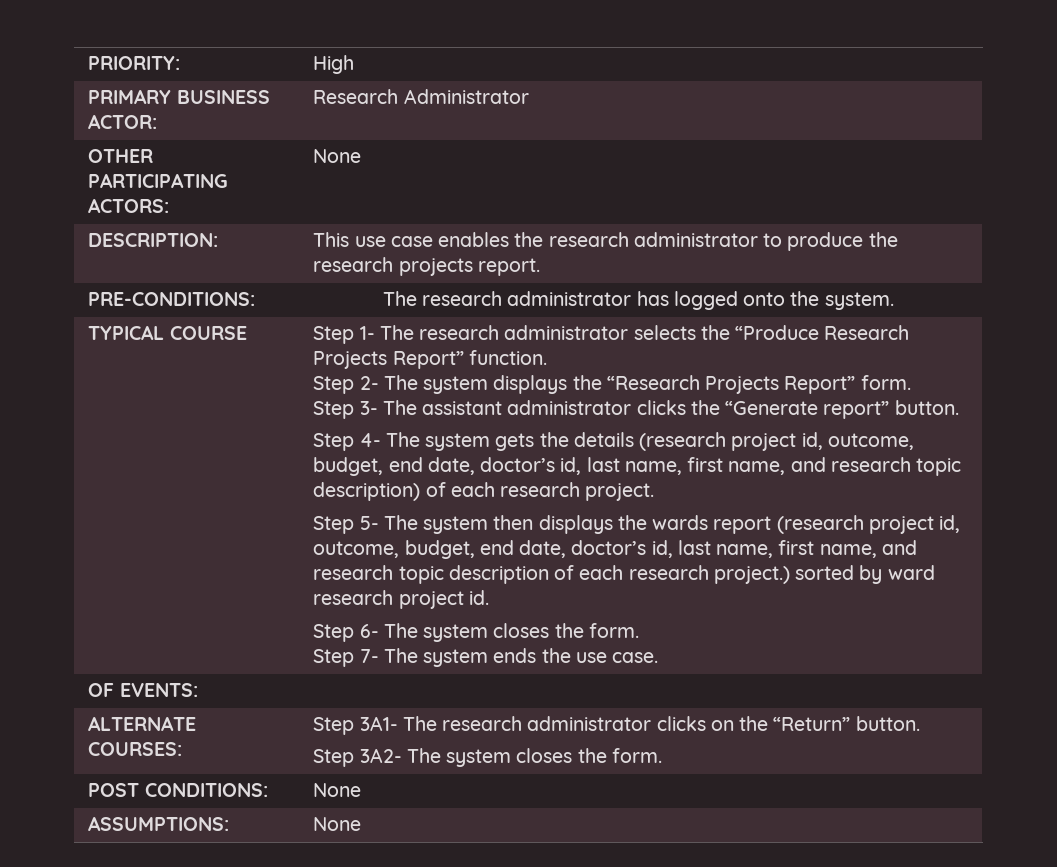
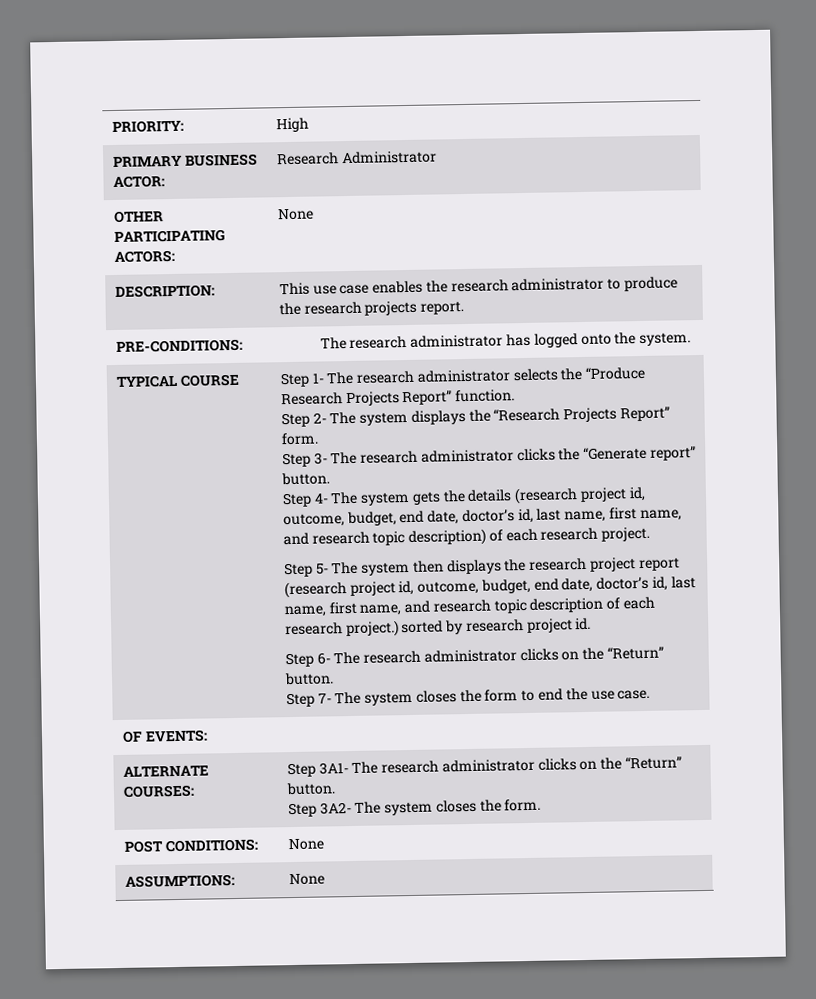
- Step 3- The assistant administrator clicks the “Generate report” button.
+ Step 3- The research administrator clicks the “Generate report” button.
- Step 5- The system then displays the wards report (research project id, outcome, budget, end date, doctor’s id, last name, first name, and research topic description of each research project.) sorted by ward research project id.
+ Step 5- The system then displays the research project report (research project id, outcome, budget, end date, doctor’s id, last name, first name, and research topic description of each research project.) sorted by research project id.
- Step 6- The system closes the form.
+ Step 6- The research administrator clicks on the “Return” button.
- Step 7- The system ends the use case.
+ Step 7- The system closes the form to end the use case.

